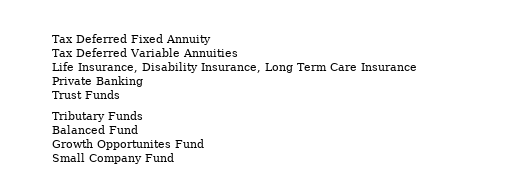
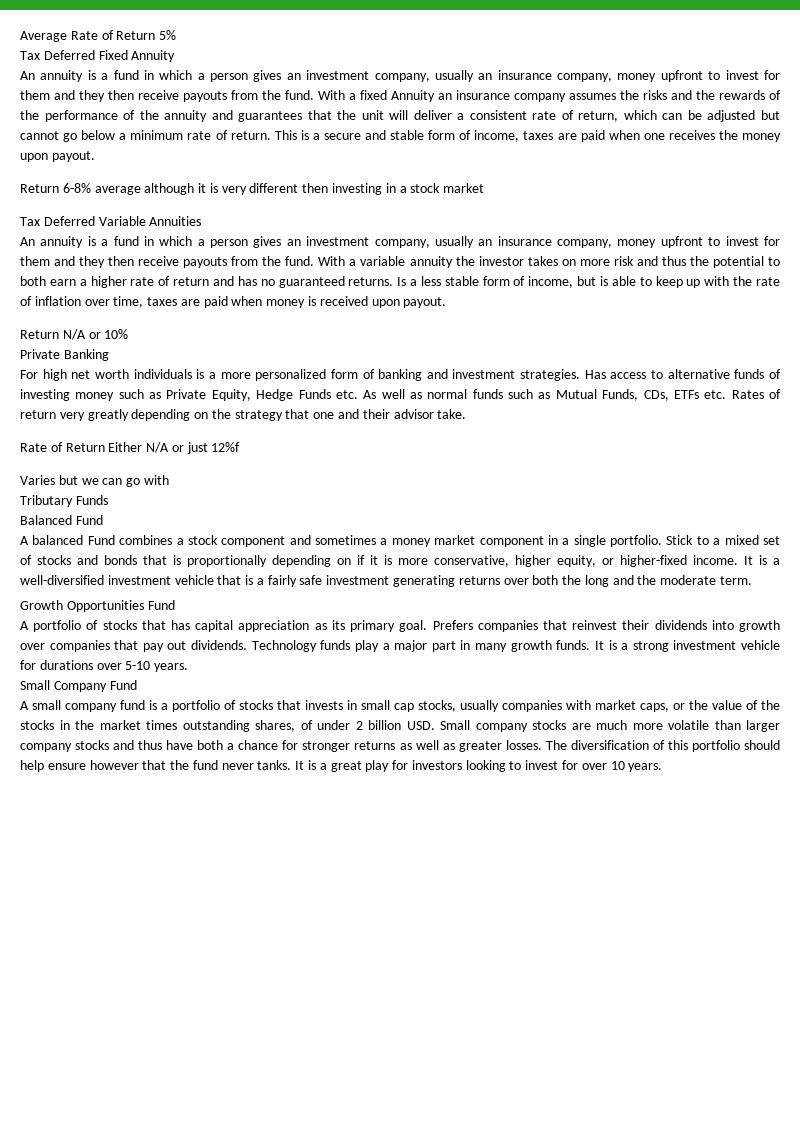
+ Average Rate of Return 5%
+ An annuity is a fund in which a person gives an investment company, usually an insurance company, money upfront to invest for them and they then receive payouts from the fund. With a fixed Annuity an insurance company assumes the risks and the rewards of the performance of the annuity and guarantees that the unit will deliver a consistent rate of return, which can be adjusted but cannot go below a minimum rate of return. This is a secure and stable form of income, taxes are paid when one receives the money upon payout.
+ Return 6-8% average although it is very different then investing in a stock market
  Tax Deferred Variable Annuities
- Life Insurance, Disability Insurance, Long Term Care Insurance
+ An annuity is a fund in which a person gives an investment company, usually an insurance company, money upfront to invest for them and they then receive payouts from the fund. With a variable annuity the investor takes on more risk and thus the potential to both earn a higher rate of return and has no guaranteed returns. Is a less stable form of income, but is able to keep up with the rate of inflation over time, taxes are paid when money is received upon payout.
+ Return N/A or 10%
  Private Banking
- Trust Funds
+ For high net worth individuals is a more personalized form of banking and investment strategies. Has access to alternative funds of investing money such as Private Equity, Hedge Funds etc. As well as normal funds such as Mutual Funds, CDs, ETFs etc. Rates of return very greatly depending on the strategy that one and their advisor take.
+ Rate of Return Either N/A or just 12%f
+ Varies but we can go with
  Tributary Funds
  Balanced Fund
+ A balanced Fund combines a stock component and sometimes a money market component in a single portfolio. Stick to a mixed set of stocks and bonds that is proportionally depending on if it is more conservative, higher equity, or higher-fixed income. It is a well-diversified investment vehicle that is a fairly safe investment generating returns over both the long and the moderate term.
- Growth Opportunites Fund
+ Growth Opportunities Fund
+ A portfolio of stocks that has capital appreciation as its primary goal. Prefers companies that reinvest their dividends into growth over companies that pay out dividends. Technology funds play a major part in many growth funds. It is a strong investment vehicle for durations over 5-10 years.
  Small Company Fund
+ A small company fund is a portfolio of stocks that invests in small cap stocks, usually companies with market caps, or the value of the stocks in the market times outstanding shares, of under 2 billion USD. Small company stocks are much more volatile than larger company stocks and thus have both a chance for stronger returns as well as greater losses. The diversification of this portfolio should help ensure however that the fund never tanks. It is a great play for investors looking to invest for over 10 years.

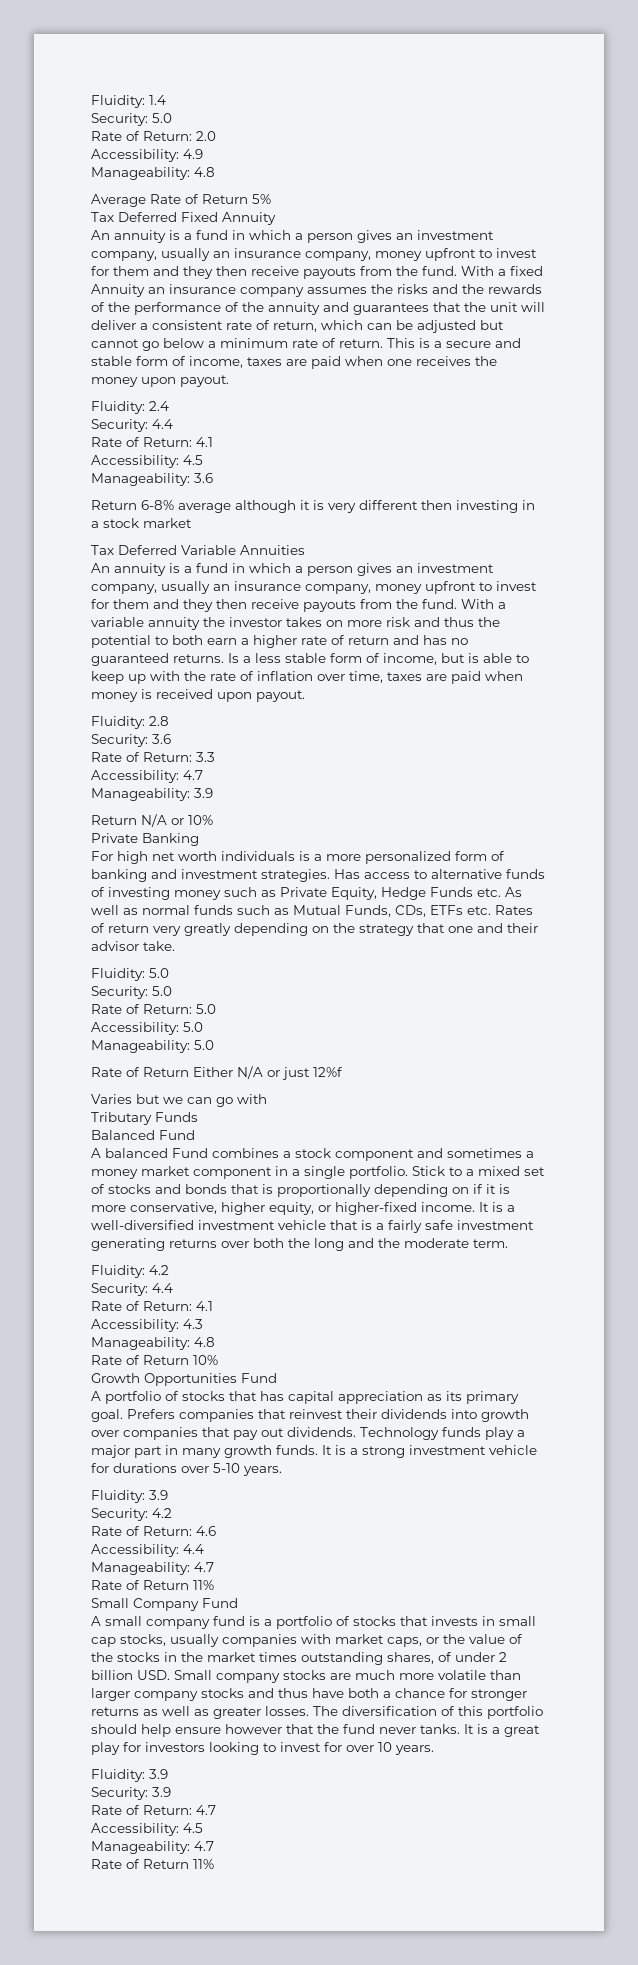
+ Fluidity: 1.4
+ Security: 5.0
+ Rate of Return: 2.0
+ Accessibility: 4.9
+ Manageability: 4.8
+ Fluidity: 2.4
+ Security: 4.4
+ Rate of Return: 4.1
+ Accessibility: 4.5
+ Manageability: 3.6
+ Fluidity: 2.8
+ Security: 3.6
+ Rate of Return: 3.3
+ Accessibility: 4.7
+ Manageability: 3.9
+ Fluidity: 5.0
+ Security: 5.0
+ Rate of Return: 5.0
+ Accessibility: 5.0
+ Manageability: 5.0
+ Fluidity: 4.2
+ Security: 4.4
+ Rate of Return: 4.1
+ Accessibility: 4.3
+ Manageability: 4.8
+ Rate of Return 10%
  It is a strong investment vehicle for durations over 5-10 years.
+ Fluidity: 3.9
+ Security: 4.2
+ Rate of Return: 4.6
+ Accessibility: 4.4
+ Manageability: 4.7
+ Rate of Return 11%
  It is a great play for investors looking to invest for over 10 years.
+ Fluidity: 3.9
+ Security: 3.9
+ Rate of Return: 4.7
+ Accessibility: 4.5
+ Manageability: 4.7
+ Rate of Return 11%

